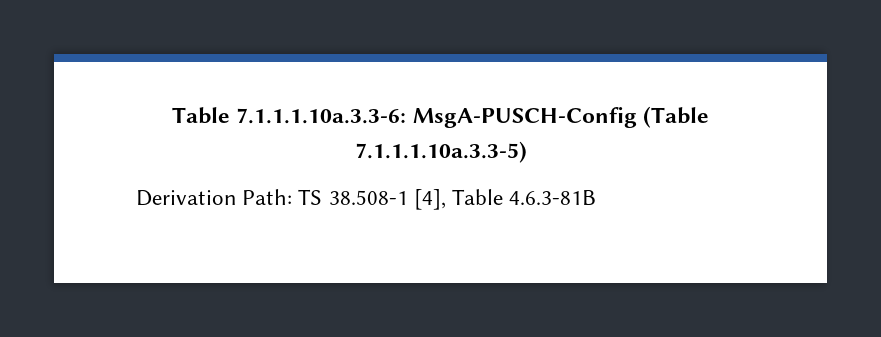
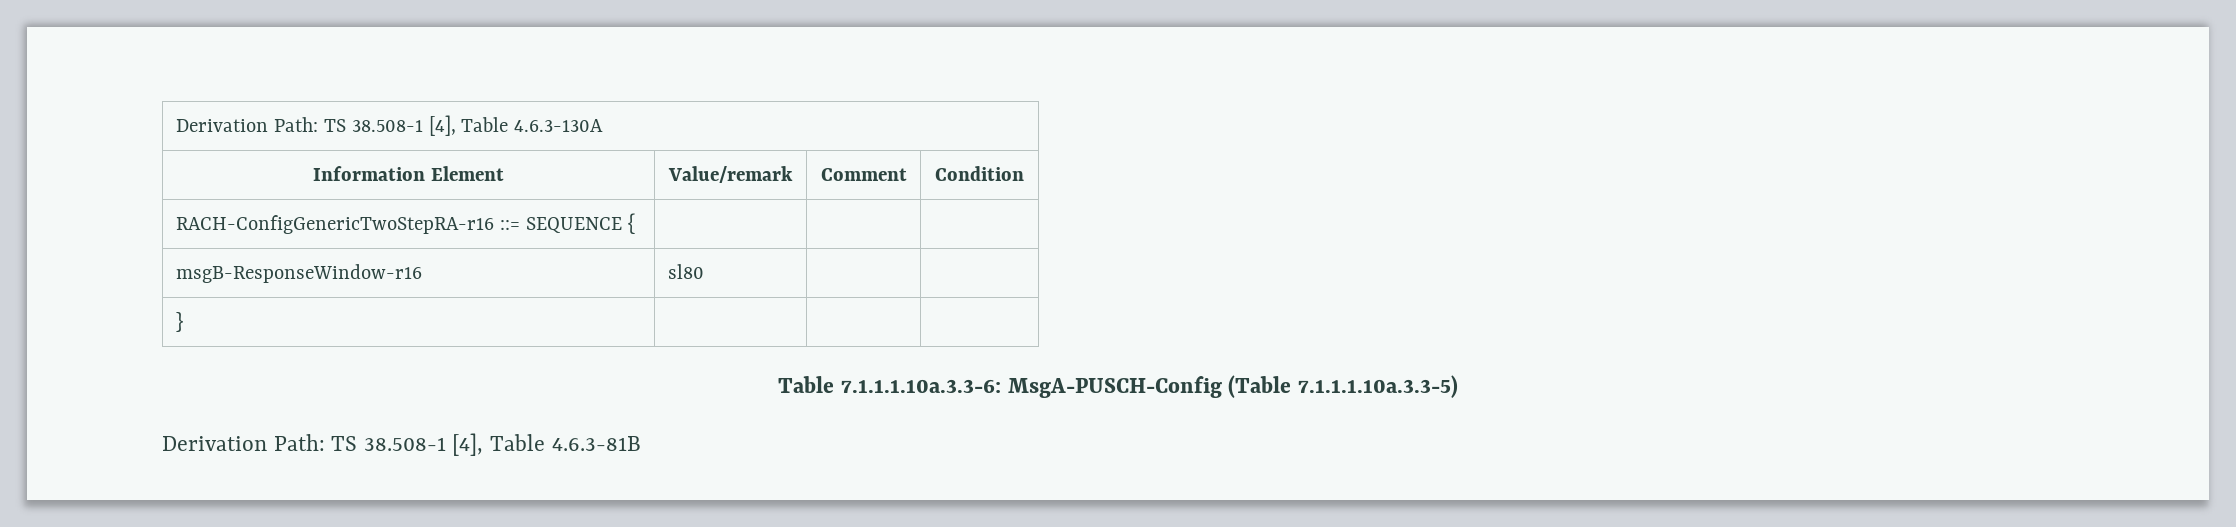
+ Derivation Path: TS 38.508-1 [4], Table 4.6.3-130A
+ Information Element | Value/remark | Comment | Condition
+ RACH-ConfigGenericTwoStepRA-r16 ::= SEQUENCE { | | |
+ msgB-ResponseWindow-r16 | sl80 | |
+ } | | |

